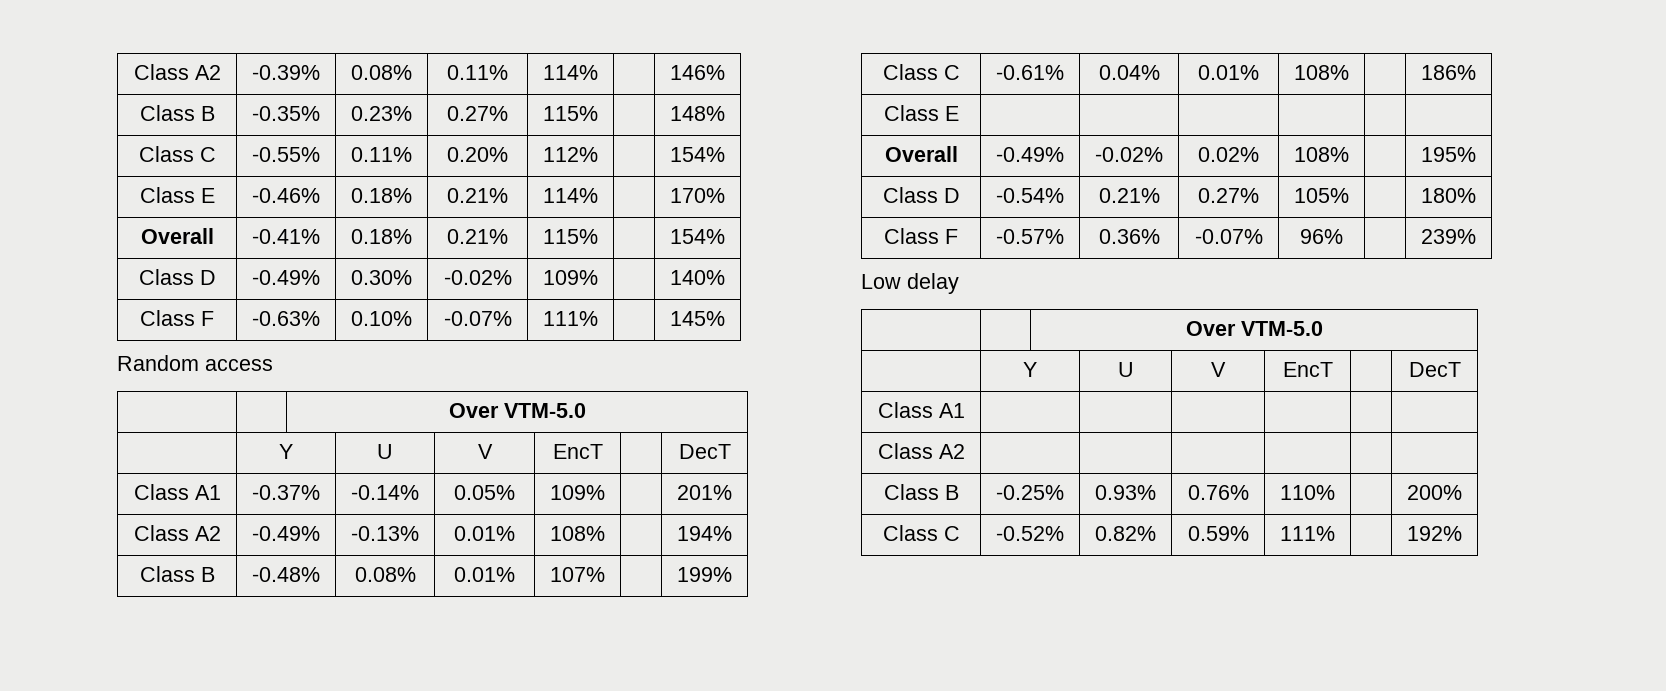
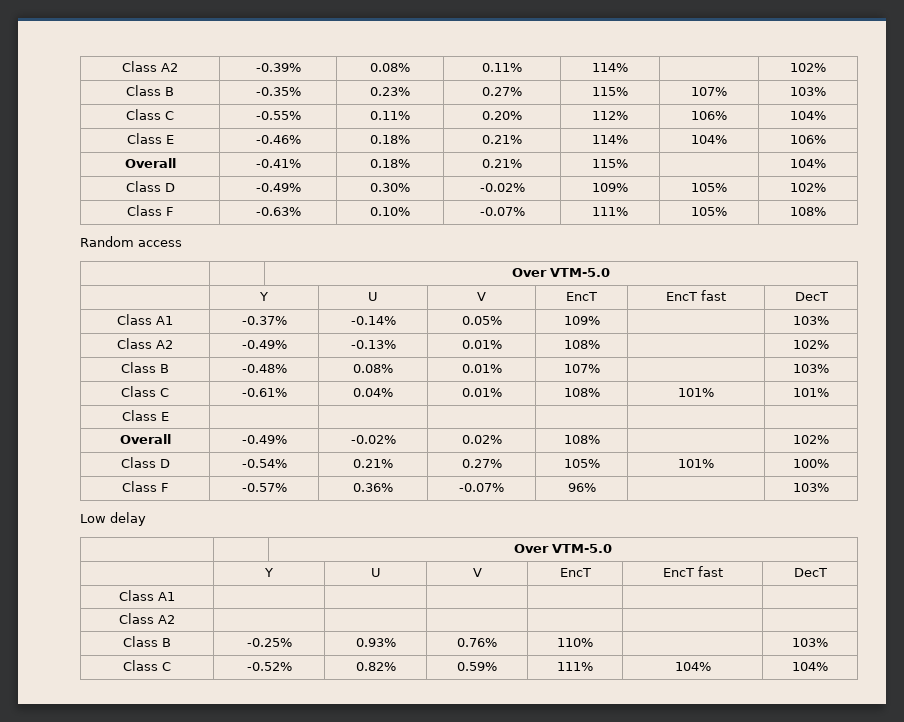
- Class A2 | -0.39% | 0.08% | 0.11% | 114% | | 146%
+ Class A2 | -0.39% | 0.08% | 0.11% | 114% | | 102%
- Class B | -0.35% | 0.23% | 0.27% | 115% | | 148%
+ Class B | -0.35% | 0.23% | 0.27% | 115% | 107% | 103%
- Class C | -0.55% | 0.11% | 0.20% | 112% | | 154%
+ Class C | -0.55% | 0.11% | 0.20% | 112% | 106% | 104%
- Class E | -0.46% | 0.18% | 0.21% | 114% | | 170%
+ Class E | -0.46% | 0.18% | 0.21% | 114% | 104% | 106%
- Overall | -0.41% | 0.18% | 0.21% | 115% | | 154%
+ Overall | -0.41% | 0.18% | 0.21% | 115% | | 104%
- Class D | -0.49% | 0.30% | -0.02% | 109% | | 140%
+ Class D | -0.49% | 0.30% | -0.02% | 109% | 105% | 102%
- Class F | -0.63% | 0.10% | -0.07% | 111% | | 145%
+ Class F | -0.63% | 0.10% | -0.07% | 111% | 105% | 108%
  Random access
  | | Over VTM-5.0
- | Y | U | V | EncT | | DecT
+ | Y | U | V | EncT | EncT fast | DecT
- Class A1 | -0.37% | -0.14% | 0.05% | 109% | | 201%
+ Class A1 | -0.37% | -0.14% | 0.05% | 109% | | 103%
- Class A2 | -0.49% | -0.13% | 0.01% | 108% | | 194%
+ Class A2 | -0.49% | -0.13% | 0.01% | 108% | | 102%
- Class B | -0.48% | 0.08% | 0.01% | 107% | | 199%
+ Class B | -0.48% | 0.08% | 0.01% | 107% | | 103%
- Class C | -0.61% | 0.04% | 0.01% | 108% | | 186%
+ Class C | -0.61% | 0.04% | 0.01% | 108% | 101% | 101%
- Overall | -0.49% | -0.02% | 0.02% | 108% | | 195%
+ Overall | -0.49% | -0.02% | 0.02% | 108% | | 102%
- Class D | -0.54% | 0.21% | 0.27% | 105% | | 180%
+ Class D | -0.54% | 0.21% | 0.27% | 105% | 101% | 100%
- Class F | -0.57% | 0.36% | -0.07% | 96% | | 239%
+ Class F | -0.57% | 0.36% | -0.07% | 96% | | 103%
  Low delay
  | | Over VTM-5.0
- | Y | U | V | EncT | | DecT
+ | Y | U | V | EncT | EncT fast | DecT
- Class B | -0.25% | 0.93% | 0.76% | 110% | | 200%
+ Class B | -0.25% | 0.93% | 0.76% | 110% | | 103%
- Class C | -0.52% | 0.82% | 0.59% | 111% | | 192%
+ Class C | -0.52% | 0.82% | 0.59% | 111% | 104% | 104%

